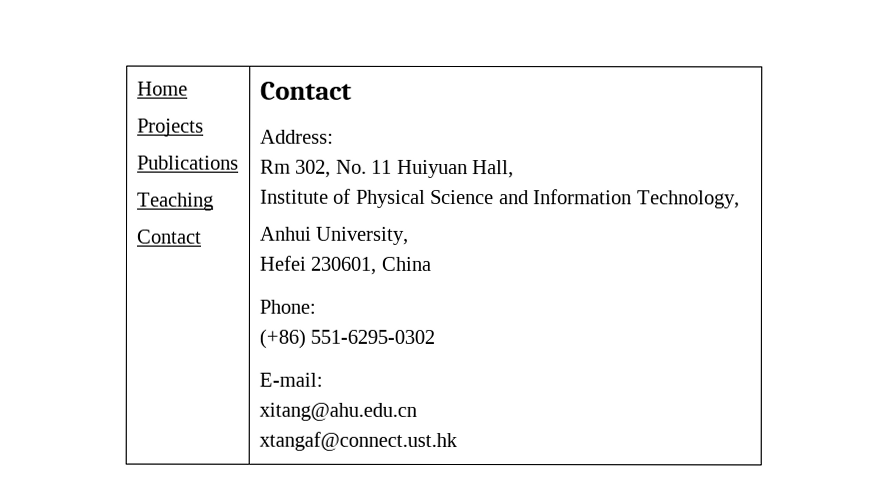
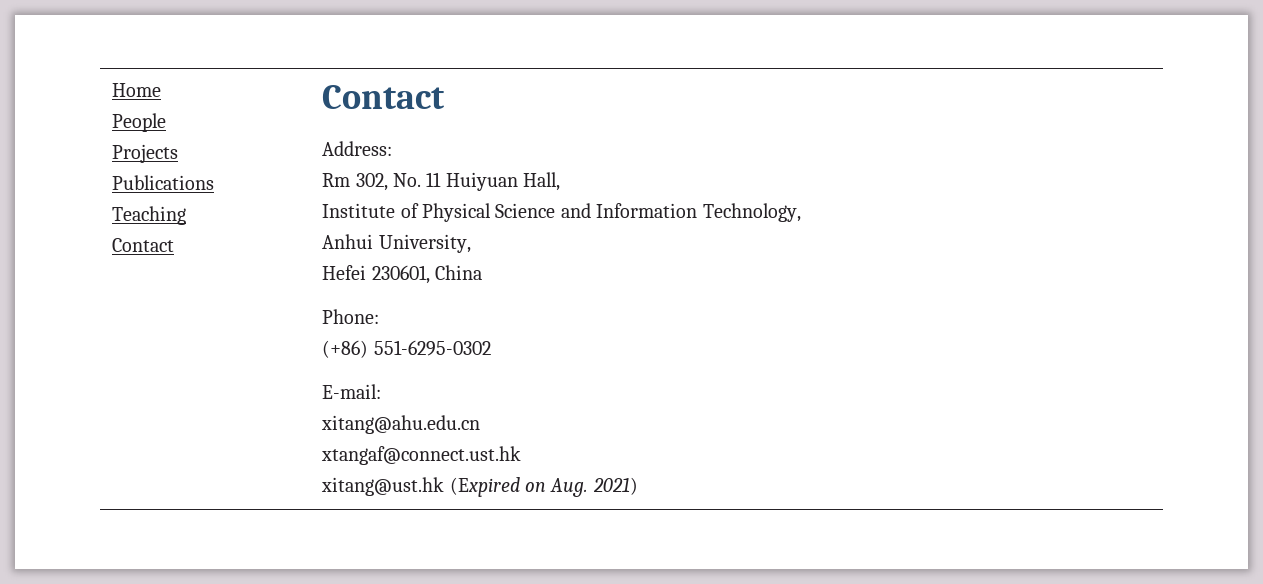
  Home
+ People
  Projects
  Publications
  Teaching
  Contact | Contact
  Address:
  Rm 302, No. 11 Huiyuan Hall,
  Institute of Physical Science and Information Technology,
  Anhui University,
  Hefei 230601, China
  Phone:
  (+86) 551-6295-0302
  E-mail:
  xitang@ahu.edu.cn
  xtangaf@connect.ust.hk
+ xitang@ust.hk (Expired on Aug. 2021)

